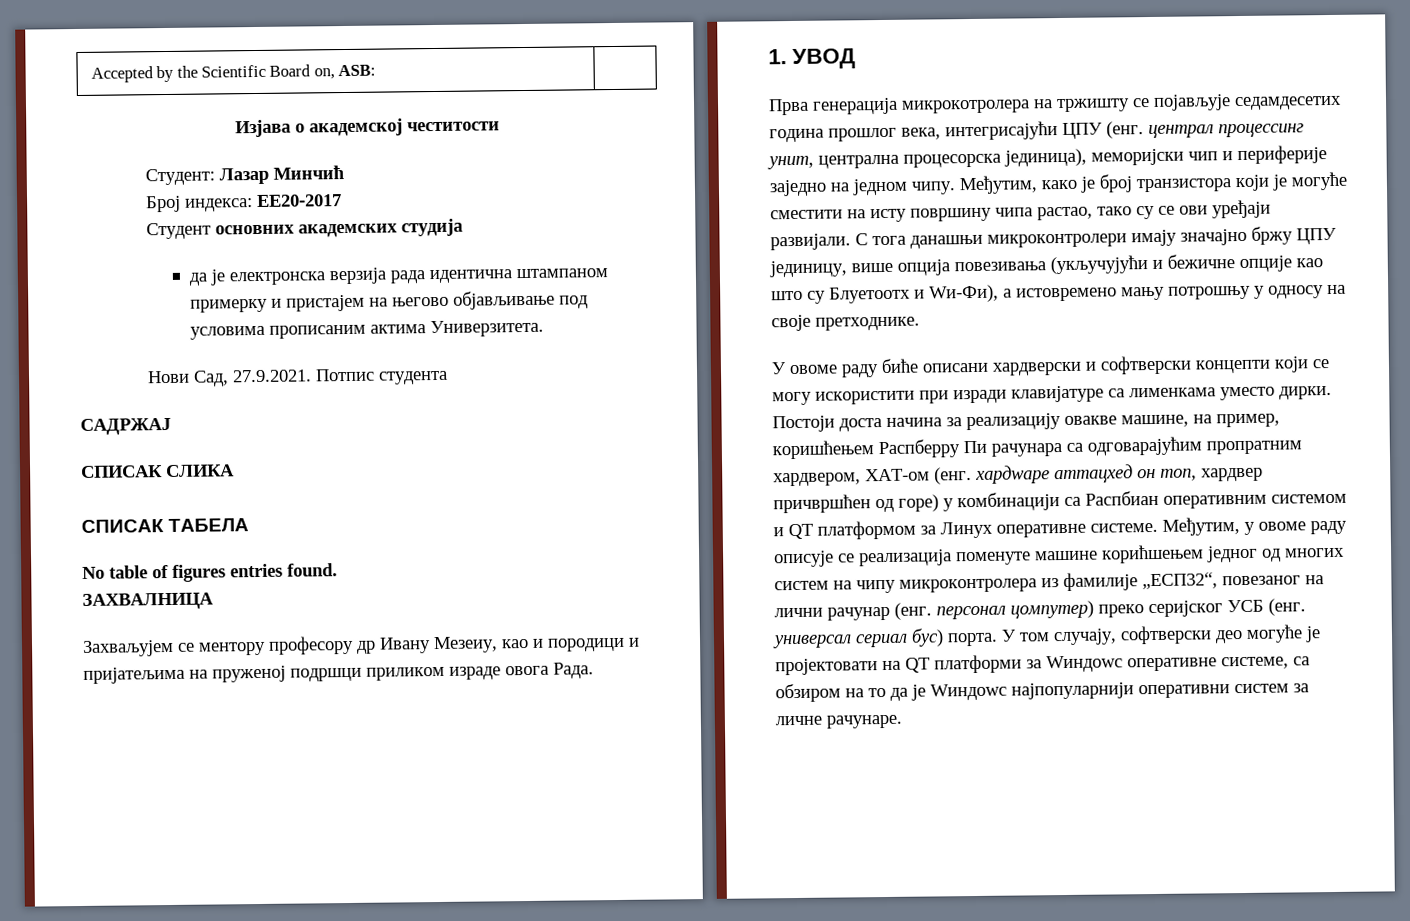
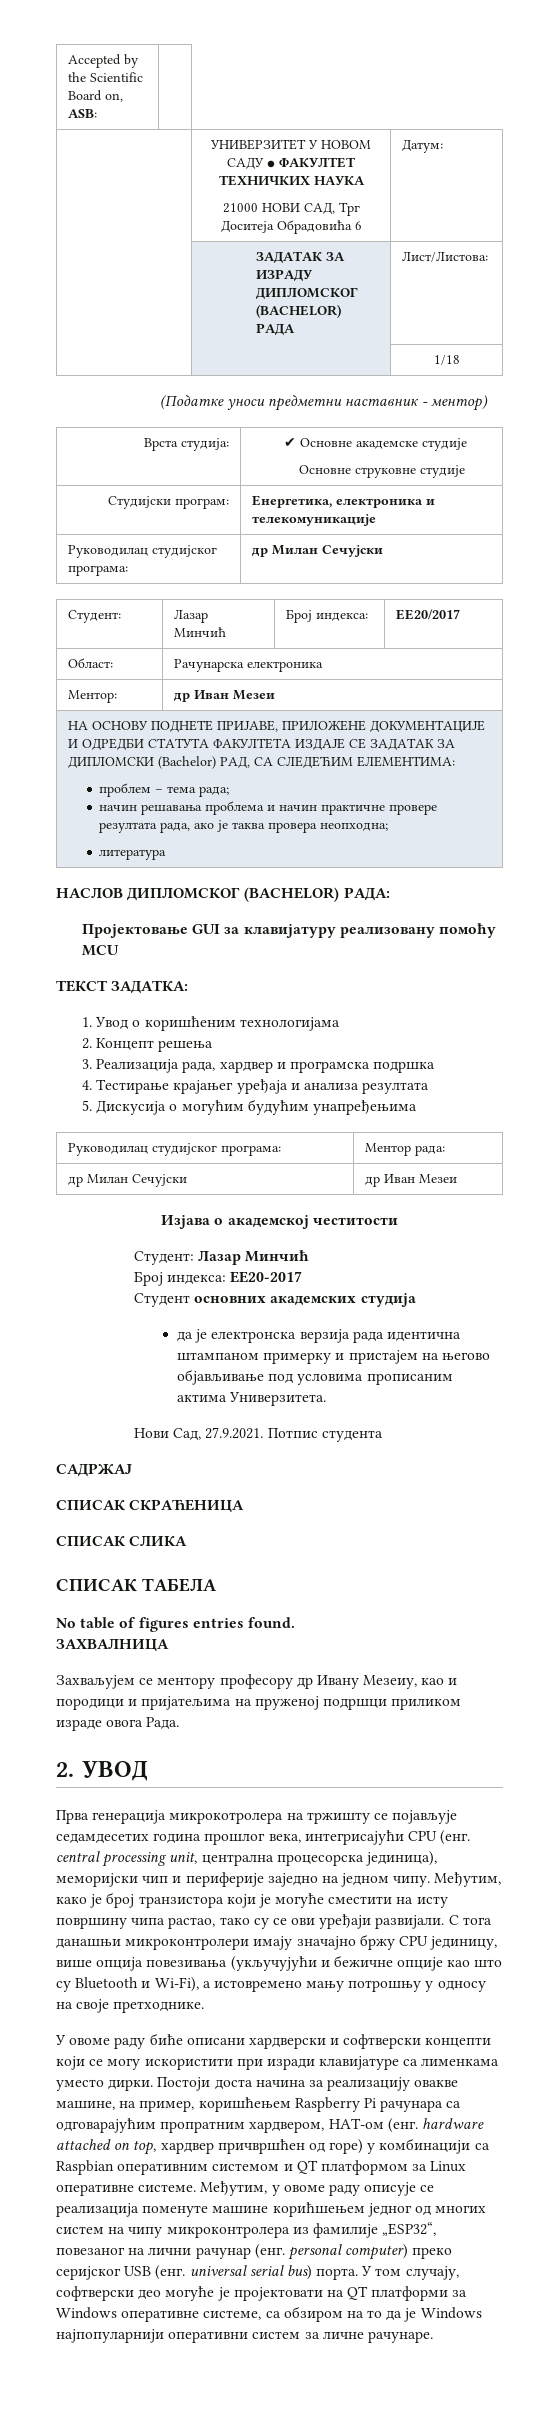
+ | УНИВЕРЗИТЕТ У НОВОМ САДУ ● ФАКУЛТЕТ ТЕХНИЧКИХ НАУКА
+ 21000 НОВИ САД, Трг Доситеја Обрадовића 6 | Датум:
+ | ЗАДАТАК ЗА ИЗРАДУ ДИПЛОМСКОГ (BACHELOR) РАДА | Лист/Листова:
+ | | 1/18
+ (Податке уноси предметни наставник - ментор)
+ Врста студија: | ✔ Основне академске студије
+ Основне струковне студије
+ Студијски програм: | Енергетика, електроника и телекомуникације
+ Руководилац студијског програма: | др Милан Сечујски
+ Студент: | Лазар Минчић | Број индекса: | ЕЕ20/2017
+ Област: | Рачунарска електроника
+ Ментор: | др Иван Мезеи
+ НА ОСНОВУ ПОДНЕТЕ ПРИЈАВЕ, ПРИЛОЖЕНЕ ДОКУМЕНТАЦИЈЕ И ОДРЕДБИ СТАТУТА ФАКУЛТЕТА ИЗДАЈЕ СЕ ЗАДАТАК ЗА ДИПЛОМСКИ (Bachelor) РАД, СА СЛЕДЕЋИМ ЕЛЕМЕНТИМА:
+ проблем – тема рада;
+ начин решавања проблема и начин практичне провере резултата рада, ако је таква провера неопходна;
+ литература
+ НАСЛОВ ДИПЛОМСКОГ (BACHELOR) РАДА:
+ Пројектовање GUI за клавијатуру реализовану помоћу MCU
+ ТЕКСТ ЗАДАТКА:
+ 1. Увод о коришћеним технологијама
+ 2. Концепт решења
+ 3. Реализација рада, хардвер и програмска подршка
+ 4. Тестирање крајањег уређаја и анализа резултата
+ 5. Дискусија о могућим будућим унапређењима
+ Руководилац студијског програма: | Ментор рада:
+ др Милан Сечујски | др Иван Мезеи
+ СПИСАК СКРАЋЕНИЦА
- 1. УВОД
+ 2. УВОД
- Прва генерација микрокотролера на тржишту се појављује седамдесетих година прошлог века, интегрисајући ЦПУ (енг. централ процессинг унит, централна процесорска јединица), меморијски чип и периферије заједно на једном чипу.
+ Прва генерација микрокотролера на тржишту се појављује седамдесетих година прошлог века, интегрисајући CPU (енг. central processing unit, централна процесорска јединица), меморијски чип и периферије заједно на једном чипу.
- С тога данашњи микроконтролери имају значајно бржу ЦПУ јединицу, више опција повезивања (укључујући и бежичне опције као што су Блуетоотх и Wи-Фи), а истовремено мању потрошњу у односу на своје претходнике.
+ С тога данашњи микроконтролери имају значајно бржу CPU јединицу, више опција повезивања (укључујући и бежичне опције као што су Bluetooth и Wi-Fi), а истовремено мању потрошњу у односу на своје претходнике.
- Постоји доста начина за реализацију овакве машине, на пример, коришћењем Распберрy Пи рачунара са одговарајућим пропратним хардвером, ХАТ-ом (енг. хардwаре аттацхед он топ, хардвер причвршћен од горе) у комбинацији са Распбиан оперативним системом и QT платформом за Линуx оперативне системе.
+ Постоји доста начина за реализацију овакве машине, на пример, коришћењем Raspberry Pi рачунара са одговарајућим пропратним хардвером, HAT-ом (енг. hardware attached on top, хардвер причвршћен од горе) у комбинацији са Raspbian оперативним системом и QT платформом за Linux оперативне системе.
- Међутим, у овоме раду описује се реализација поменуте машине корићшењем једног од многих систем на чипу микроконтролера из фамилије „ЕСП32“, повезаног на лични рачунар (енг. персонал цомпутер) преко серијског УСБ (енг. универсал сериал бус) порта.
+ Међутим, у овоме раду описује се реализација поменуте машине корићшењем једног од многих систем на чипу микроконтролера из фамилије „ESP32“, повезаног на лични рачунар (енг. personal computer) преко серијског USB (енг. universal serial bus) порта.
- У том случају, софтверски део могуће је пројектовати на QT платформи за Wиндоwс оперативне системе, са обзиром на то да је Wиндоwс најпопуларнији оперативни систем за личне рачунаре.
+ У том случају, софтверски део могуће је пројектовати на QT платформи за Windows оперативне системе, са обзиром на то да је Windows најпопуларнији оперативни систем за личне рачунаре.

